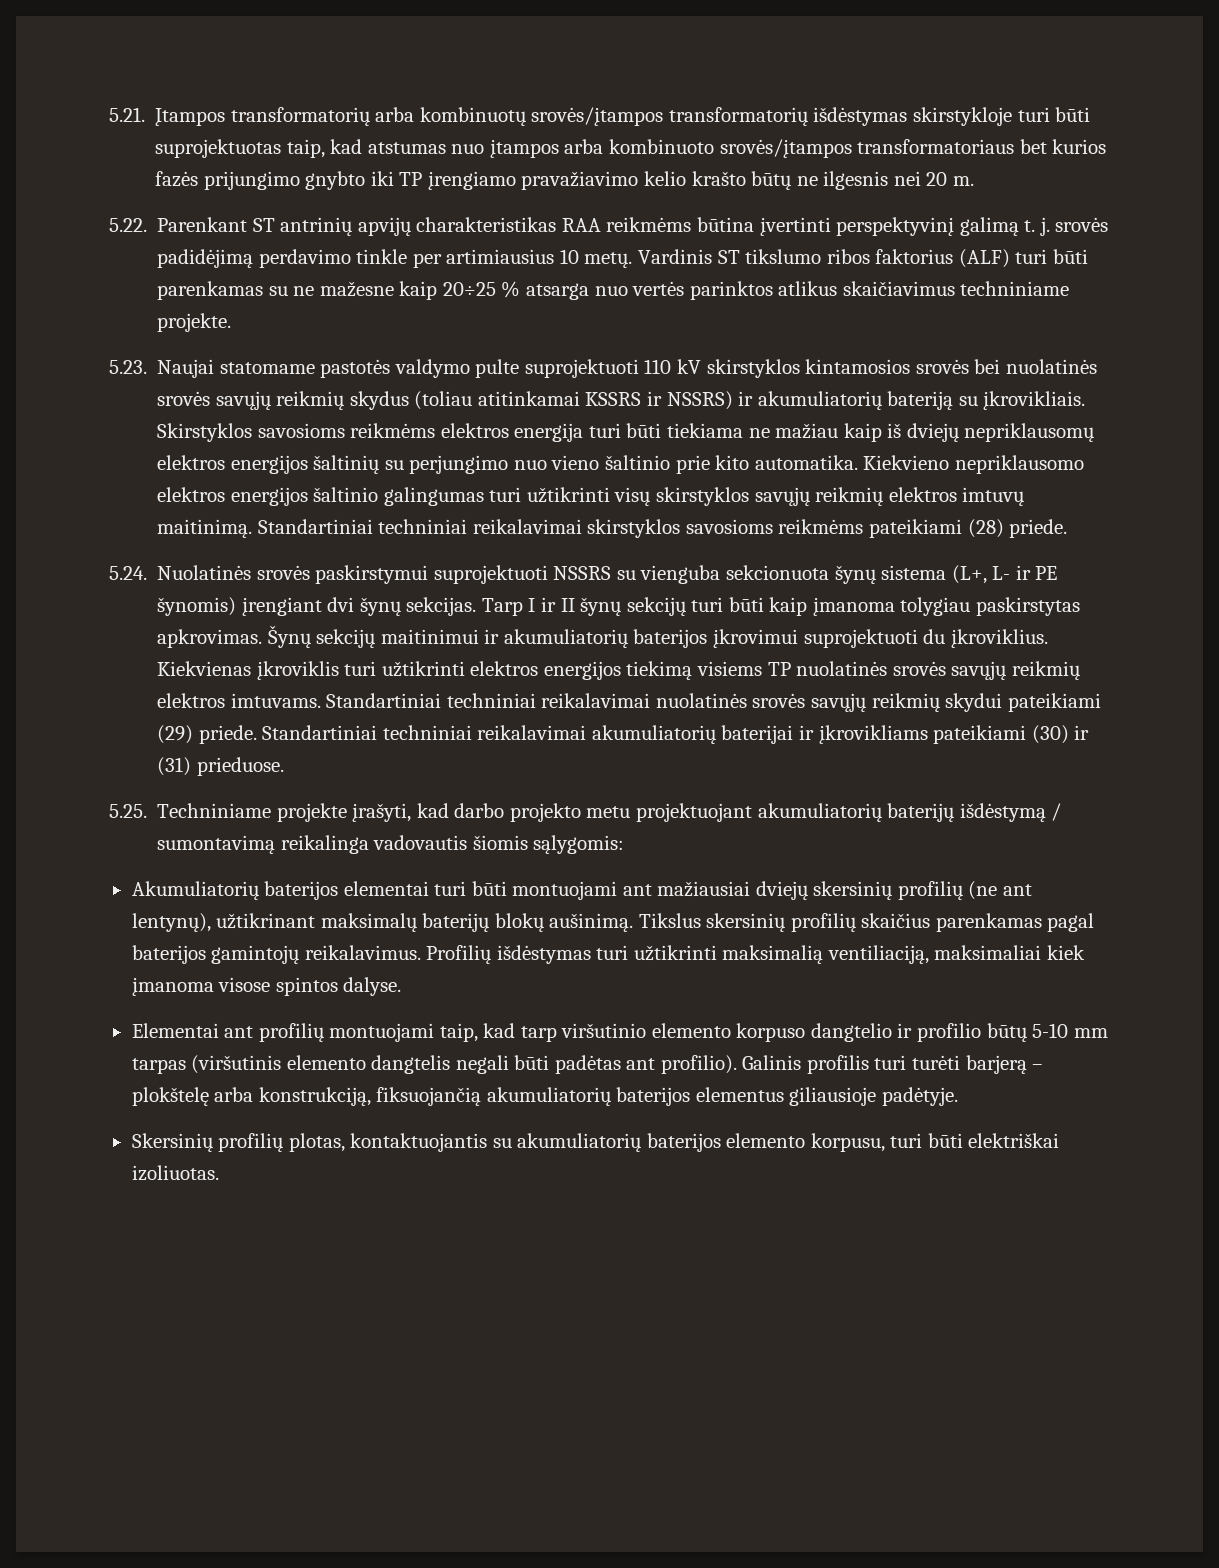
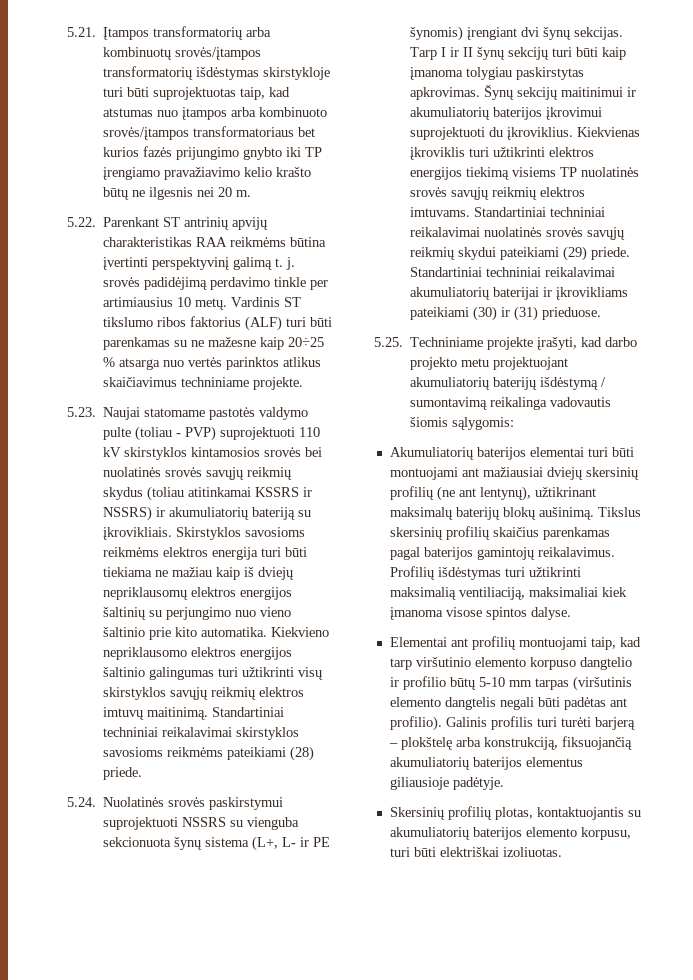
- 5.23. Naujai statomame pastotės valdymo pulte suprojektuoti 110 kV skirstyklos kintamosios srovės bei nuolatinės srovės savųjų reikmių skydus (toliau atitinkamai KSSRS ir NSSRS) ir akumuliatorių bateriją su įkrovikliais.
+ 5.23. Naujai statomame pastotės valdymo pulte (toliau - PVP) suprojektuoti 110 kV skirstyklos kintamosios srovės bei nuolatinės srovės savųjų reikmių skydus (toliau atitinkamai KSSRS ir NSSRS) ir akumuliatorių bateriją su įkrovikliais.

